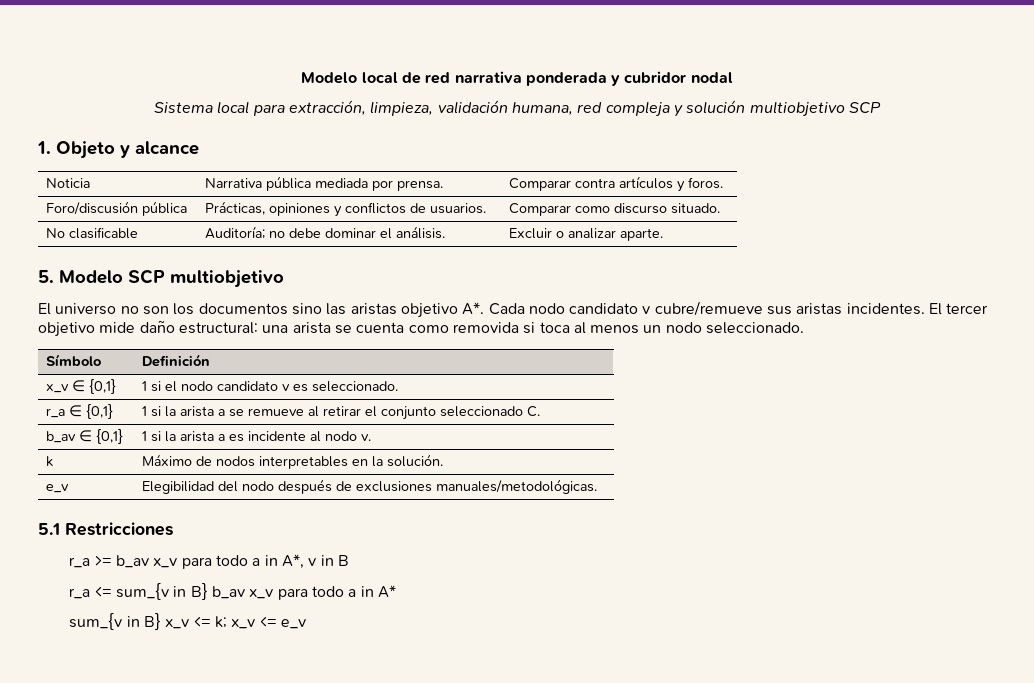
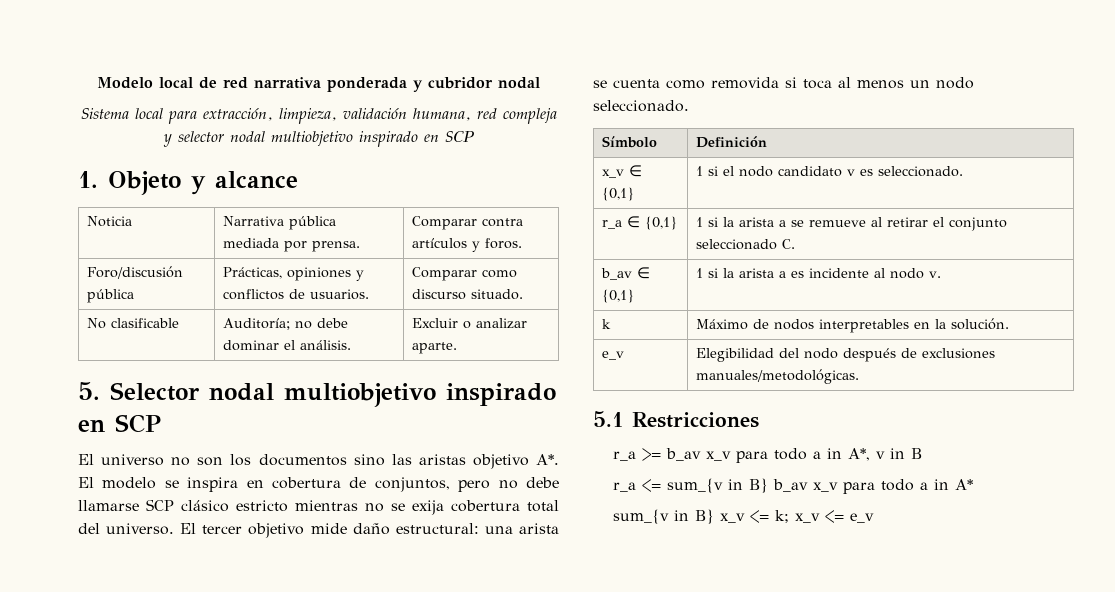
- Sistema local para extracción, limpieza, validación humana, red compleja y solución multiobjetivo SCP
+ Sistema local para extracción, limpieza, validación humana, red compleja y selector nodal multiobjetivo inspirado en SCP
- 5. Modelo SCP multiobjetivo
+ 5. Selector nodal multiobjetivo inspirado en SCP
- El universo no son los documentos sino las aristas objetivo A*. Cada nodo candidato v cubre/remueve sus aristas incidentes.
+ El universo no son los documentos sino las aristas objetivo A*. El modelo se inspira en cobertura de conjuntos, pero no debe llamarse SCP clásico estricto mientras no se exija cobertura total del universo.

